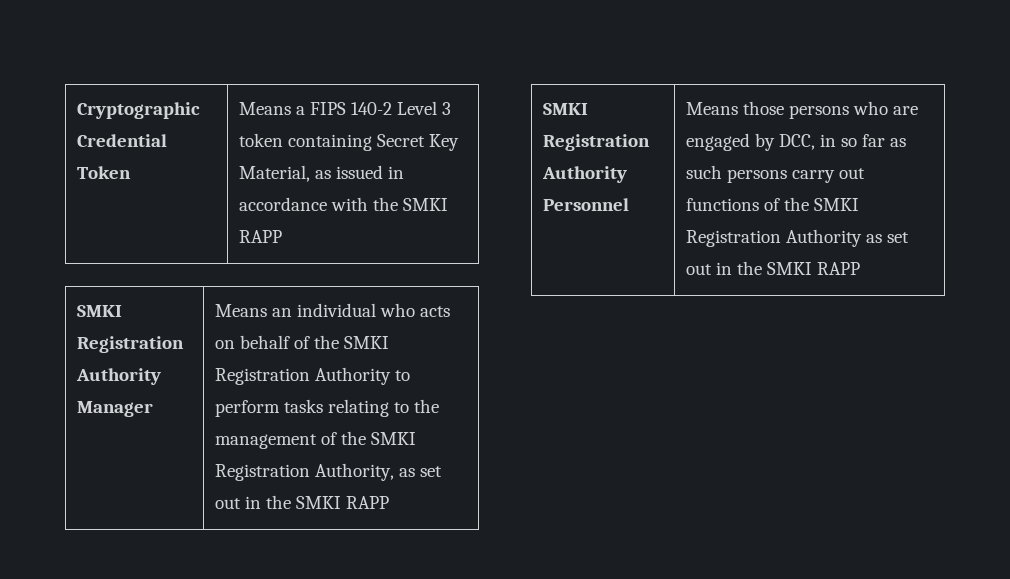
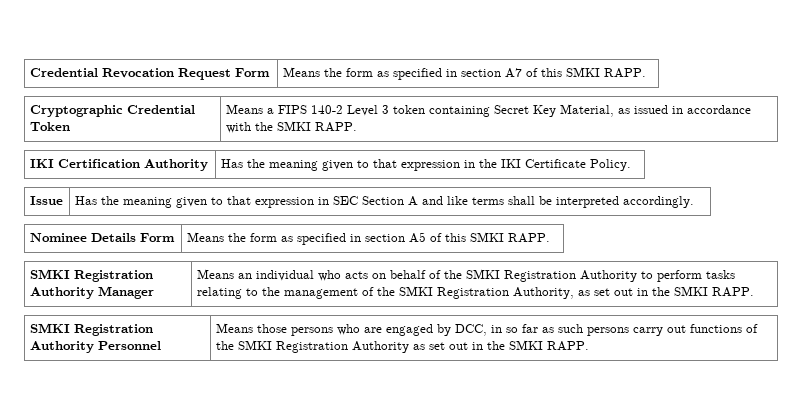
+ Credential Revocation Request Form | Means the form as specified in section A7 of this SMKI RAPP.
- Cryptographic Credential Token | Means a FIPS 140-2 Level 3 token containing Secret Key Material, as issued in accordance with the SMKI RAPP
+ Cryptographic Credential Token | Means a FIPS 140-2 Level 3 token containing Secret Key Material, as issued in accordance with the SMKI RAPP.
+ IKI Certification Authority | Has the meaning given to that expression in the IKI Certificate Policy.
+ Issue | Has the meaning given to that expression in SEC Section A and like terms shall be interpreted accordingly.
+ Nominee Details Form | Means the form as specified in section A5 of this SMKI RAPP.
- SMKI Registration Authority Manager | Means an individual who acts on behalf of the SMKI Registration Authority to perform tasks relating to the management of the SMKI Registration Authority, as set out in the SMKI RAPP
+ SMKI Registration Authority Manager | Means an individual who acts on behalf of the SMKI Registration Authority to perform tasks relating to the management of the SMKI Registration Authority, as set out in the SMKI RAPP.
- SMKI Registration Authority Personnel | Means those persons who are engaged by DCC, in so far as such persons carry out functions of the SMKI Registration Authority as set out in the SMKI RAPP
+ SMKI Registration Authority Personnel | Means those persons who are engaged by DCC, in so far as such persons carry out functions of the SMKI Registration Authority as set out in the SMKI RAPP.

